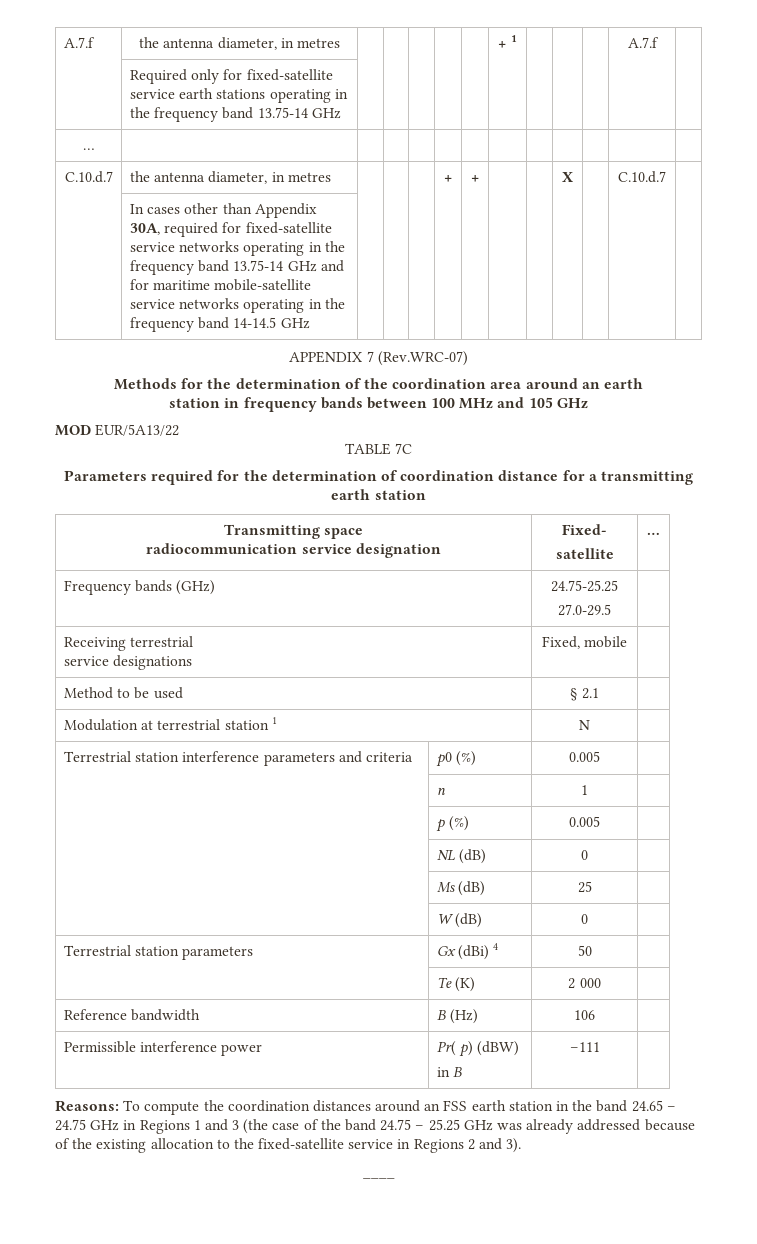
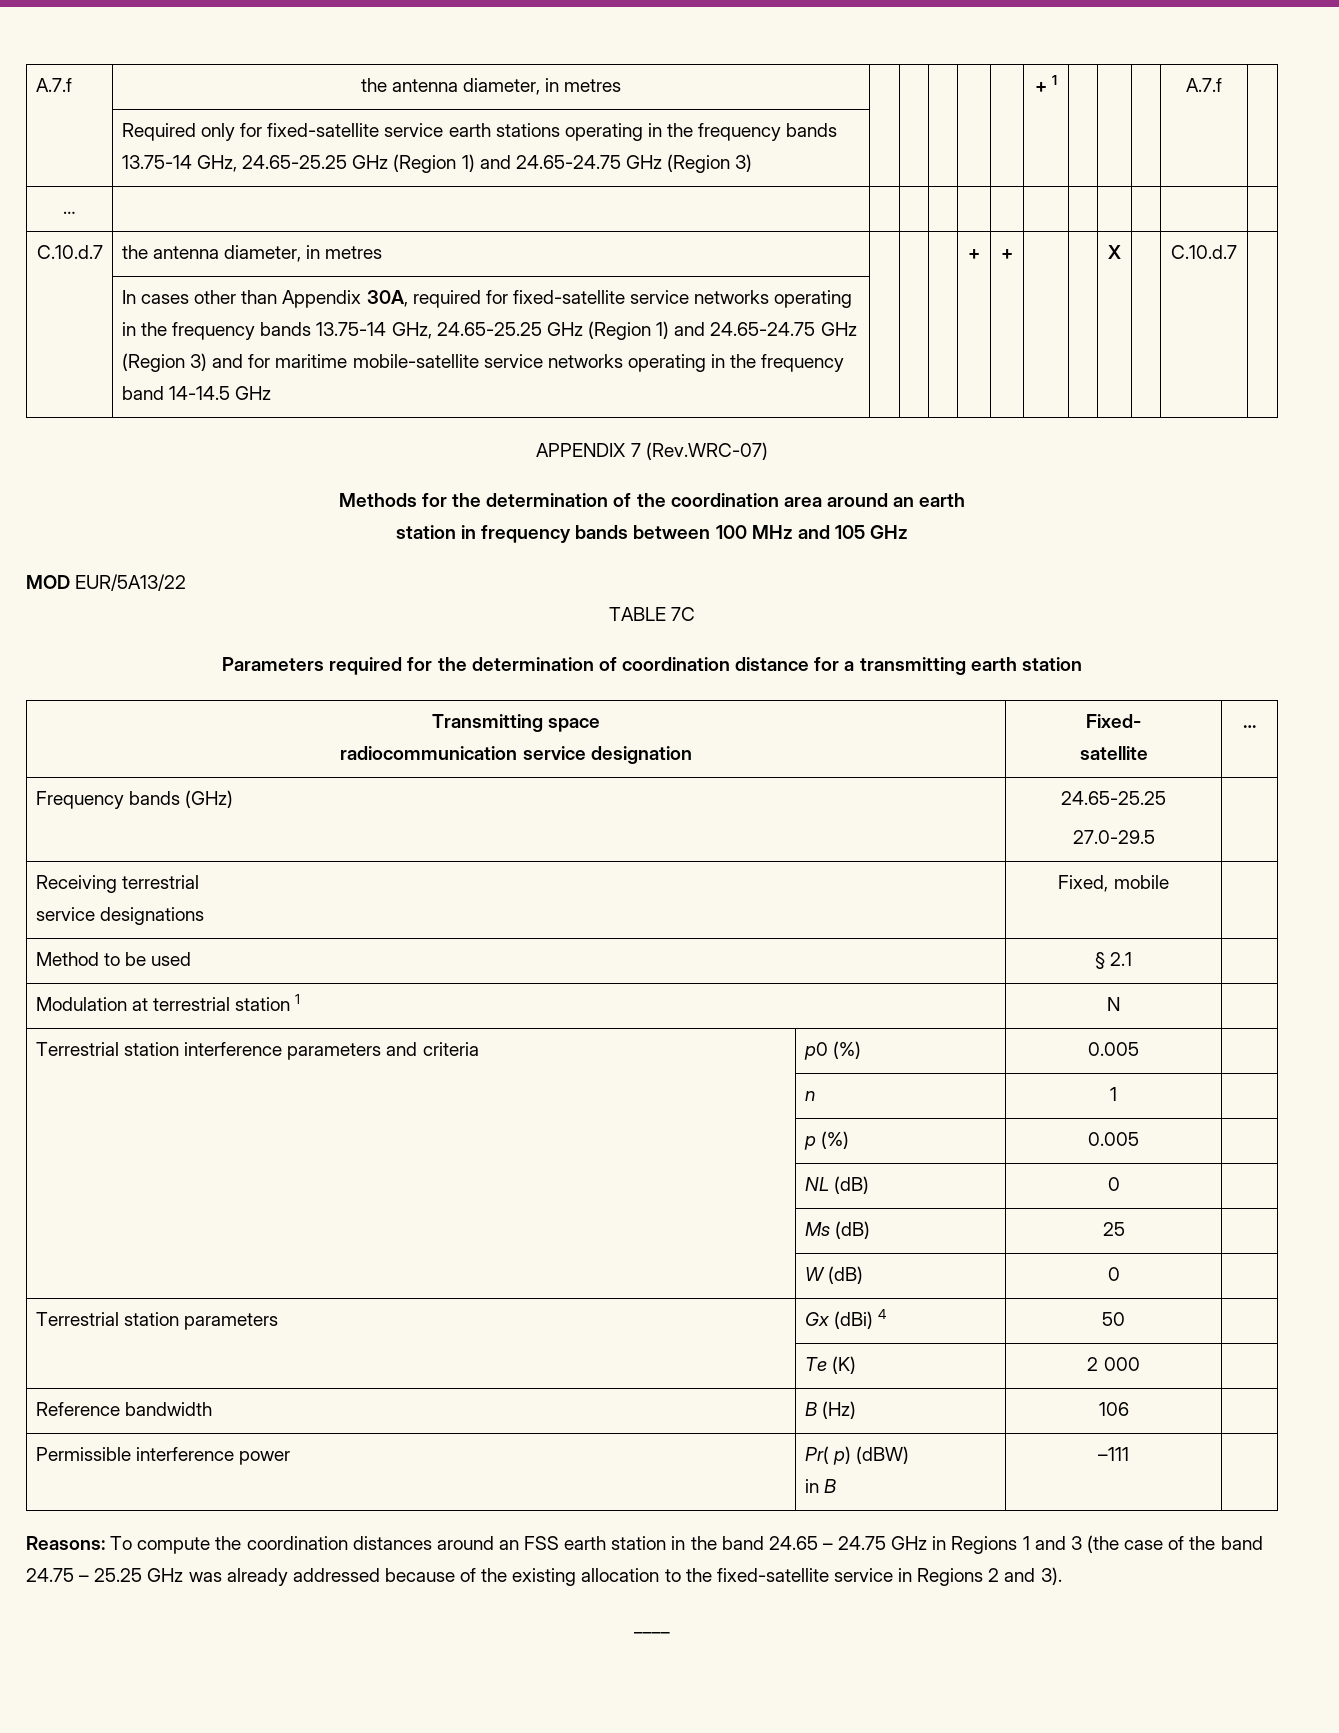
- | Required only for fixed-satellite service earth stations operating in the frequency band 13.75-14 GHz | | | | | | | | | | |
+ | Required only for fixed-satellite service earth stations operating in the frequency bands 13.75-14 GHz, 24.65-25.25 GHz (Region 1) and 24.65-24.75 GHz (Region 3) | | | | | | | | | | |
- | In cases other than Appendix 30A, required for fixed-satellite service networks operating in the frequency band 13.75-14 GHz and for maritime mobile-satellite service networks operating in the frequency band 14-14.5 GHz | | | | | | | | | | |
+ | In cases other than Appendix 30A, required for fixed-satellite service networks operating in the frequency bands 13.75-14 GHz, 24.65-25.25 GHz (Region 1) and 24.65-24.75 GHz (Region 3) and for maritime mobile-satellite service networks operating in the frequency band 14-14.5 GHz | | | | | | | | | | |
- Frequency bands (GHz) | 24.75-25.25
+ Frequency bands (GHz) | 24.65-25.25

